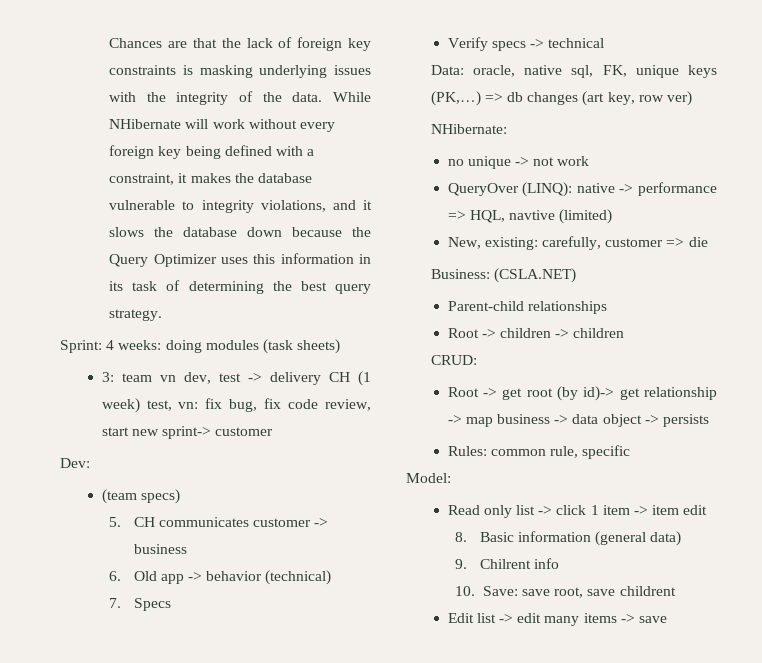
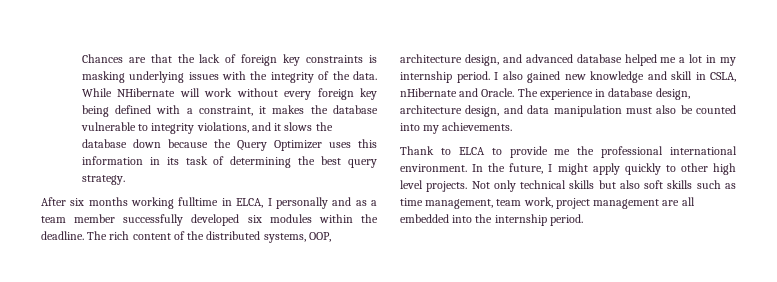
- Sprint: 4 weeks: doing modules (task sheets)
- 3: team vn dev, test -> delivery CH (1 week) test, vn: fix bug, fix code review, start new sprint-> customer
- Dev:
- (team specs)
- 5. CH communicates customer -> business
- 6. Old app -> behavior (technical)
- 7. Specs
- Verify specs -> technical
- Data: oracle, native sql, FK, unique keys (PK,…) => db changes (art key, row ver)
- NHibernate:
- no unique -> not work
- QueryOver (LINQ): native -> performance => HQL, navtive (limited)
- New, existing: carefully, customer => die
- Business: (CSLA.NET)
- Parent-child relationships
- Root -> children -> children
- CRUD:
- Root -> get root (by id)-> get relationship -> map business -> data object -> persists
- Rules: common rule, specific
- Model:
- Read only list -> click 1 item -> item edit
- 8. Basic information (general data)
- 9. Chilrent info
- 10. Save: save root, save childrent
- Edit list -> edit many items -> save
+ After six months working fulltime in ELCA, I personally and as a team member successfully developed six modules within the deadline. The rich content of the distributed systems, OOP, architecture design, and advanced database helped me a lot in my internship period. I also gained new knowledge and skill in CSLA, nHibernate and Oracle. The experience in database design, architecture design, and data manipulation must also be counted into my achievements.
+ Thank to ELCA to provide me the professional international environment. In the future, I might apply quickly to other high level projects. Not only technical skills but also soft skills such as time management, team work, project management are all embedded into the internship period.

